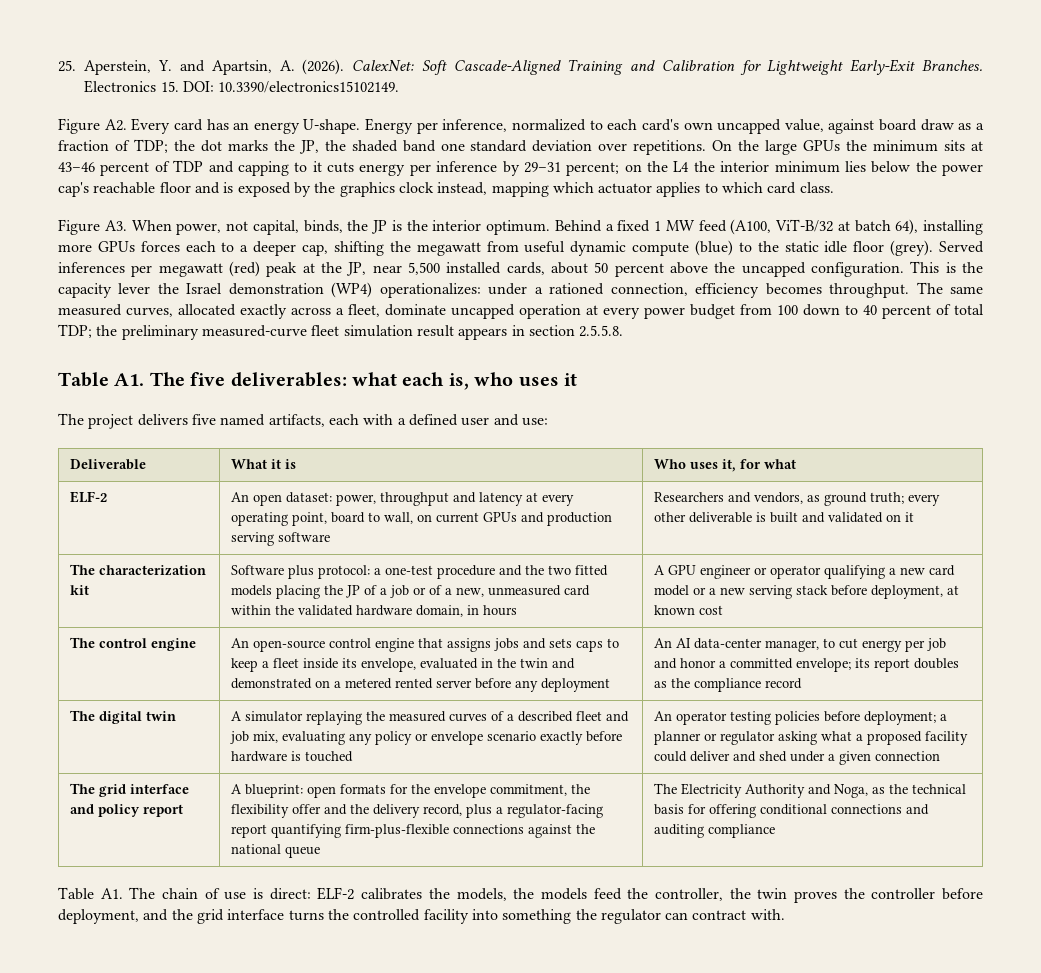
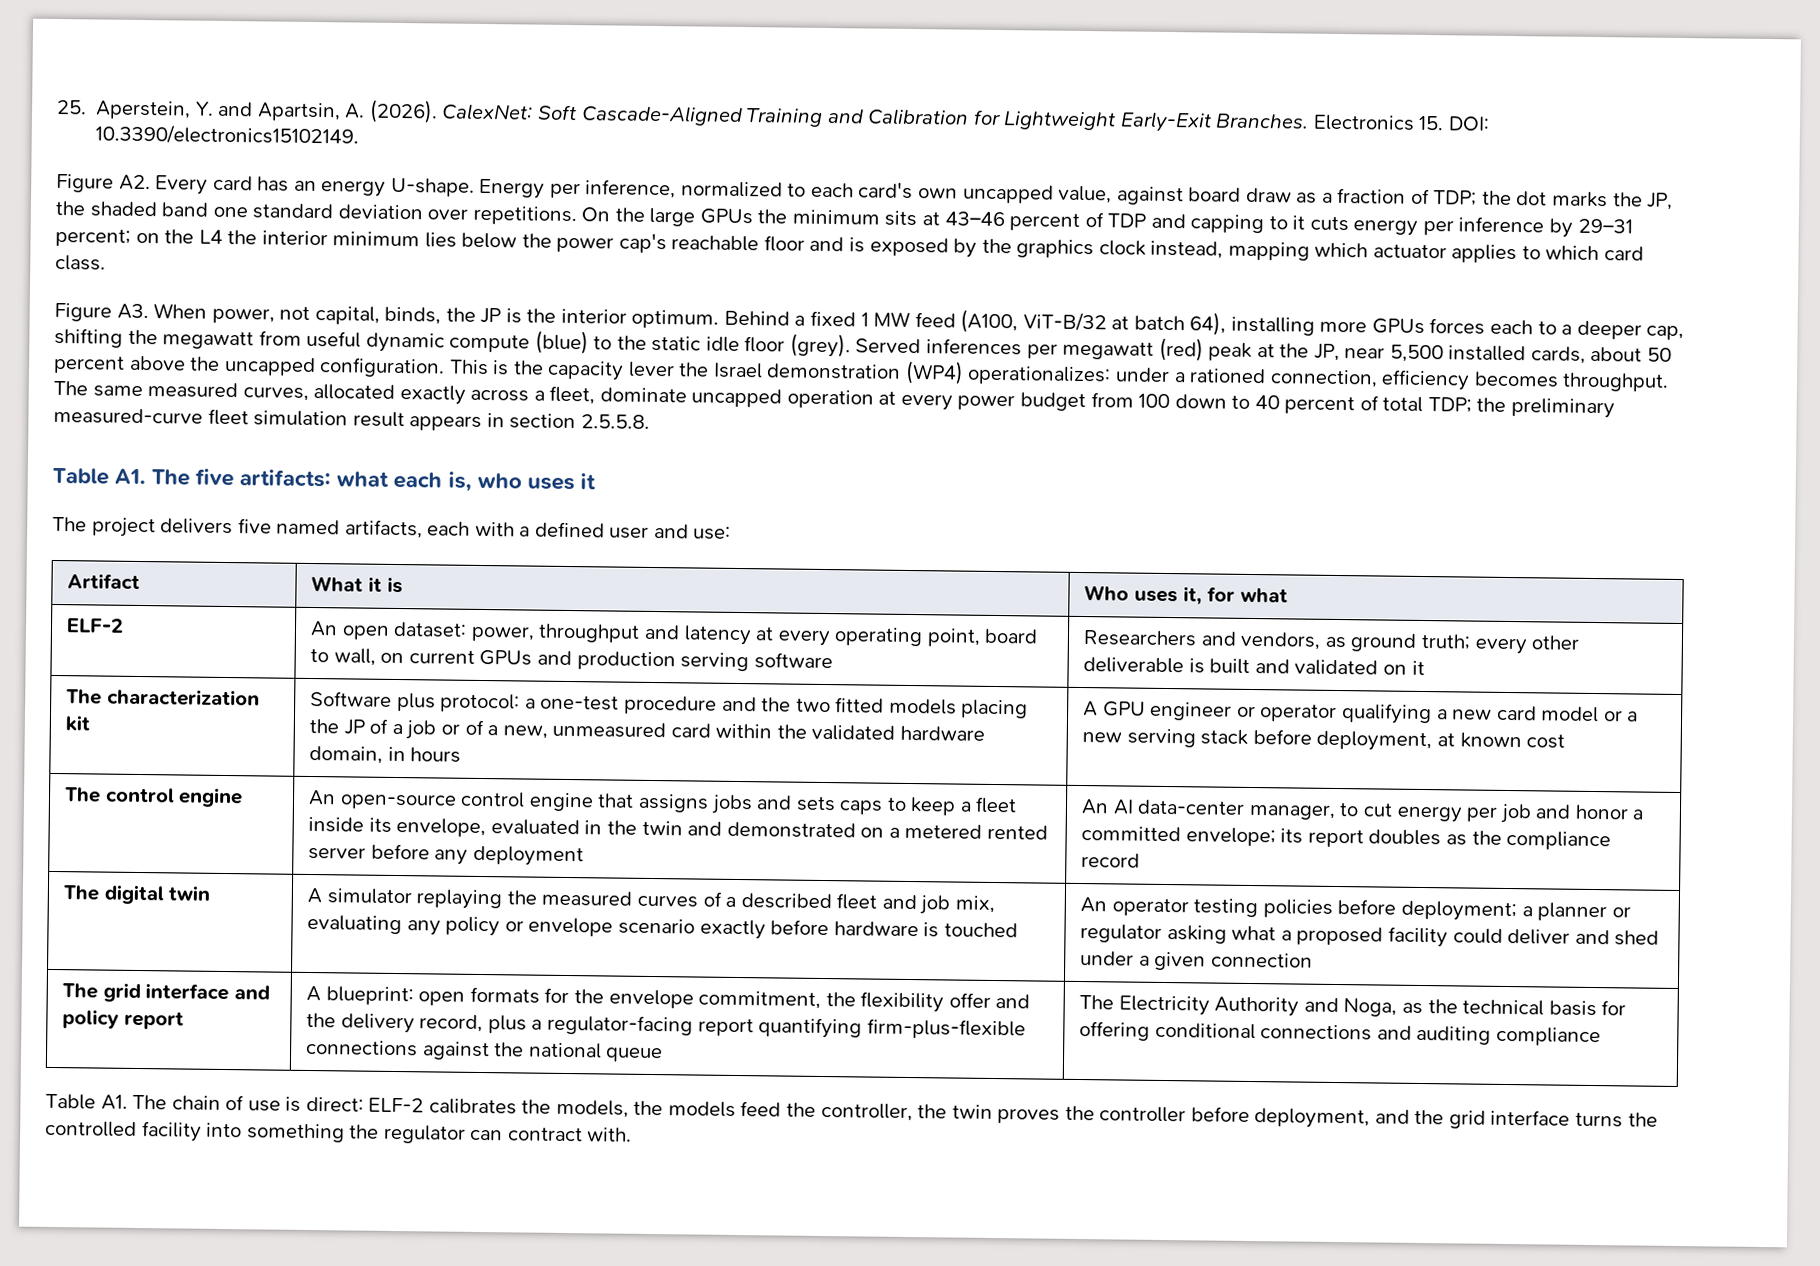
- Table A1. The five deliverables: what each is, who uses it
+ Table A1. The five artifacts: what each is, who uses it
- Deliverable | What it is | Who uses it, for what
+ Artifact | What it is | Who uses it, for what

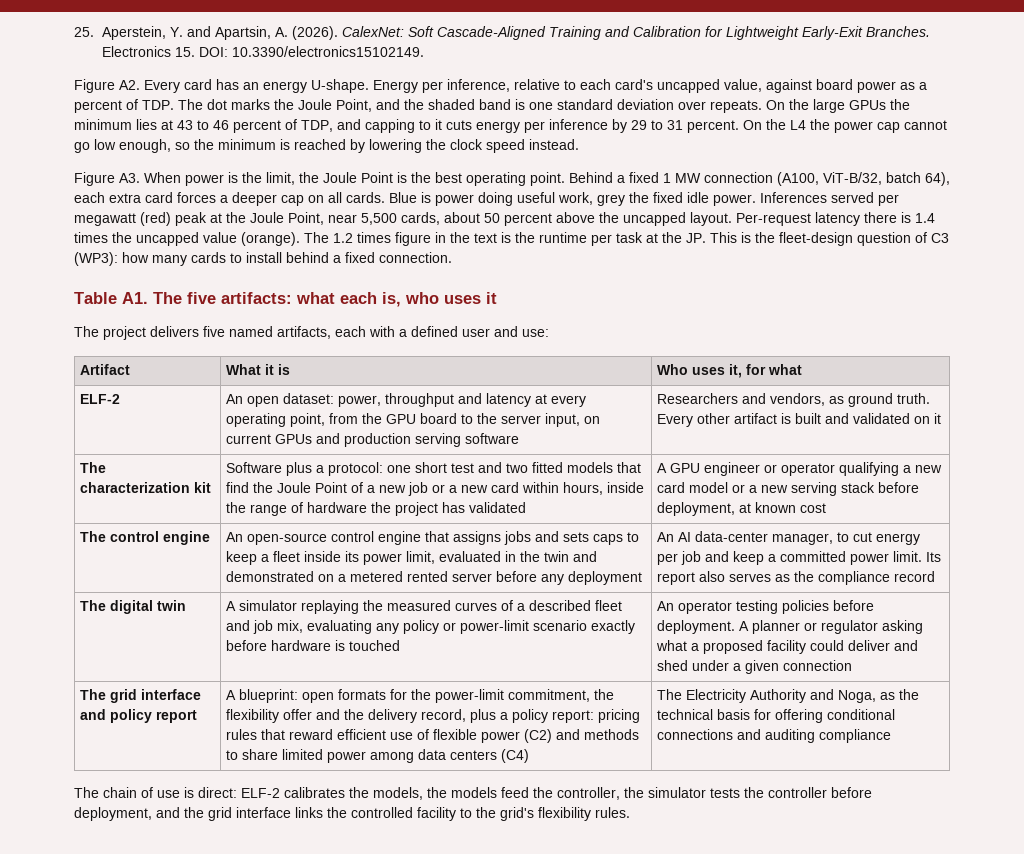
- Energy per inference, normalized to each card's own uncapped value, against board draw as a fraction of TDP; the dot marks the JP, the shaded band one standard deviation over repetitions.
+ Energy per inference, relative to each card's uncapped value, against board power as a percent of TDP. The dot marks the Joule Point, and the shaded band is one standard deviation over repeats.
- On the large GPUs the minimum sits at 43–46 percent of TDP and capping to it cuts energy per inference by 29–31 percent; on the L4 the interior minimum lies below the power cap's reachable floor and is exposed by the graphics clock instead, mapping which actuator applies to which card class.
- Figure A3. When power, not capital, binds, the JP is the interior optimum.
+ On the large GPUs the minimum lies at 43 to 46 percent of TDP, and capping to it cuts energy per inference by 29 to 31 percent. On the L4 the power cap cannot go low enough, so the minimum is reached by lowering the clock speed instead.
+ Figure A3. When power is the limit, the Joule Point is the best operating point.
- Behind a fixed 1 MW feed (A100, ViT-B/32 at batch 64), installing more GPUs forces each to a deeper cap, shifting the megawatt from useful dynamic compute (blue) to the static idle floor (grey). Served inferences per megawatt (red) peak at the JP, near 5,500 installed cards, about 50 percent above the uncapped configuration. This is the capacity lever the Israel demonstration (WP4) operationalizes: under a rationed connection, efficiency becomes throughput. The same measured curves, allocated exactly across a fleet, dominate uncapped operation at every power budget from 100 down to 40 percent of total TDP; the preliminary measured-curve fleet simulation result appears in section 2.5.5.8.
+ Behind a fixed 1 MW connection (A100, ViT-B/32, batch 64), each extra card forces a deeper cap on all cards. Blue is power doing useful work, grey the fixed idle power. Inferences served per megawatt (red) peak at the Joule Point, near 5,500 cards, about 50 percent above the uncapped layout. Per-request latency there is 1.4 times the uncapped value (orange). The 1.2 times figure in the text is the runtime per task at the JP. This is the fleet-design question of C3 (WP3): how many cards to install behind a fixed connection.
- An open dataset: power, throughput and latency at every operating point, board to wall, on current GPUs and production serving software
+ An open dataset: power, throughput and latency at every operating point, from the GPU board to the server input, on current GPUs and production serving software
- Researchers and vendors, as ground truth; every other deliverable is built and validated on it
+ Researchers and vendors, as ground truth. Every other artifact is built and validated on it
- Software plus protocol: a one-test procedure and the two fitted models placing the JP of a job or of a new, unmeasured card within the validated hardware domain, in hours
+ Software plus a protocol: one short test and two fitted models that find the Joule Point of a new job or a new card within hours, inside the range of hardware the project has validated
- An open-source control engine that assigns jobs and sets caps to keep a fleet inside its envelope, evaluated in the twin and demonstrated on a metered rented server before any deployment
+ An open-source control engine that assigns jobs and sets caps to keep a fleet inside its power limit, evaluated in the twin and demonstrated on a metered rented server before any deployment
- An AI data-center manager, to cut energy per job and honor a committed envelope; its report doubles as the compliance record
+ An AI data-center manager, to cut energy per job and keep a committed power limit. Its report also serves as the compliance record
- A simulator replaying the measured curves of a described fleet and job mix, evaluating any policy or envelope scenario exactly before hardware is touched
+ A simulator replaying the measured curves of a described fleet and job mix, evaluating any policy or power-limit scenario exactly before hardware is touched
- An operator testing policies before deployment; a planner or regulator asking what a proposed facility could deliver and shed under a given connection
+ An operator testing policies before deployment. A planner or regulator asking what a proposed facility could deliver and shed under a given connection
- A blueprint: open formats for the envelope commitment, the flexibility offer and the delivery record, plus a regulator-facing report quantifying firm-plus-flexible connections against the national queue
+ A blueprint: open formats for the power-limit commitment, the flexibility offer and the delivery record, plus a policy report: pricing rules that reward efficient use of flexible power (C2) and methods to share limited power among data centers (C4)
- Table A1. The chain of use is direct: ELF-2 calibrates the models, the models feed the controller, the twin proves the controller before deployment, and the grid interface turns the controlled facility into something the regulator can contract with.
+ The chain of use is direct: ELF-2 calibrates the models, the models feed the controller, the simulator tests the controller before deployment, and the grid interface links the controlled facility to the grid's flexibility rules.

